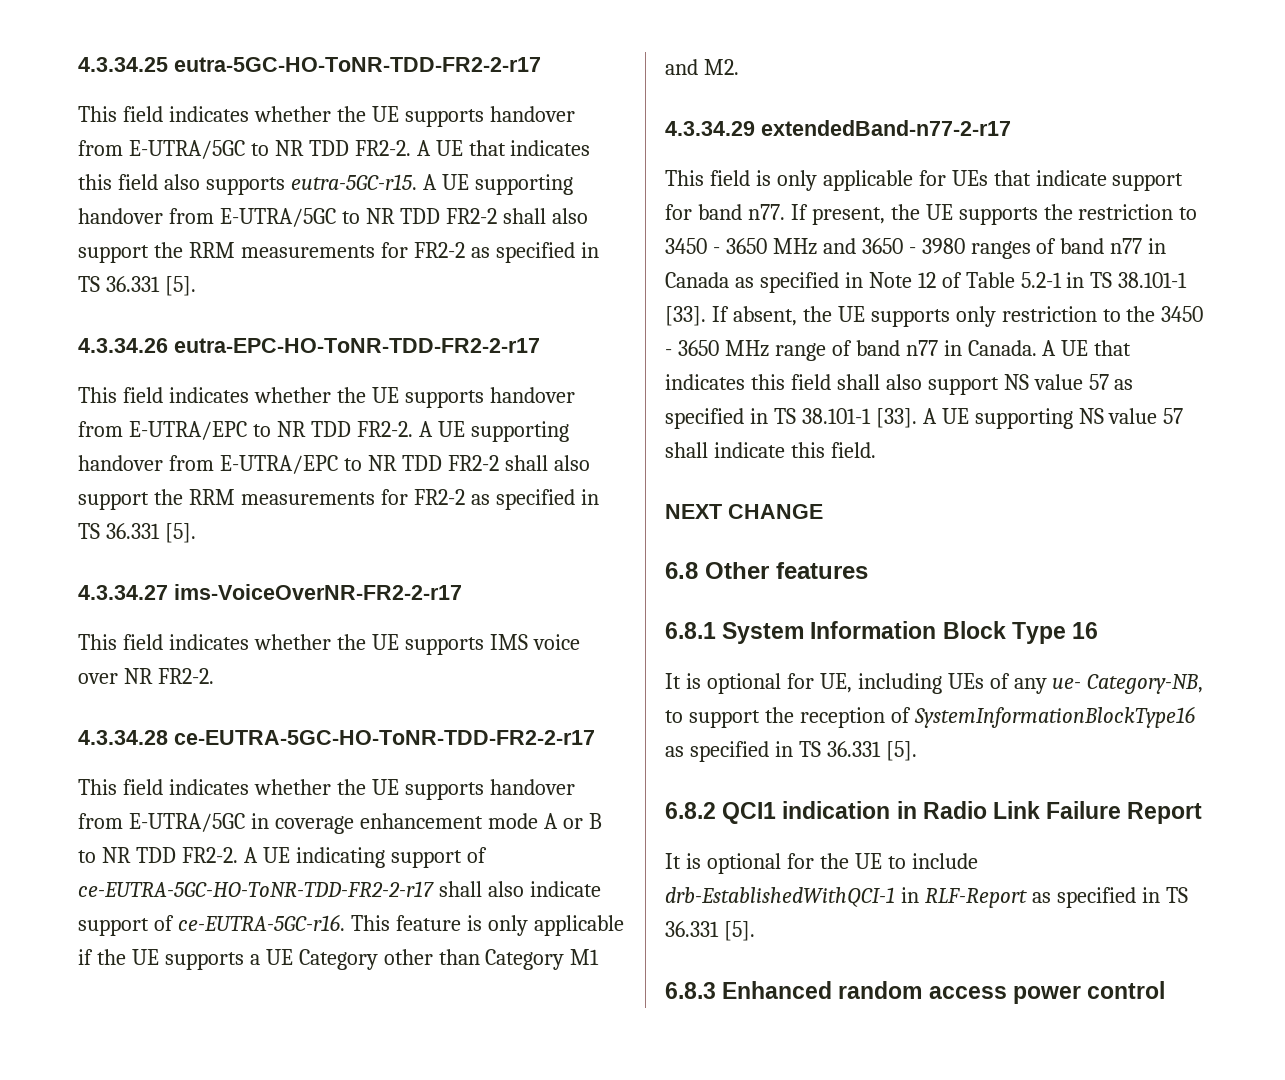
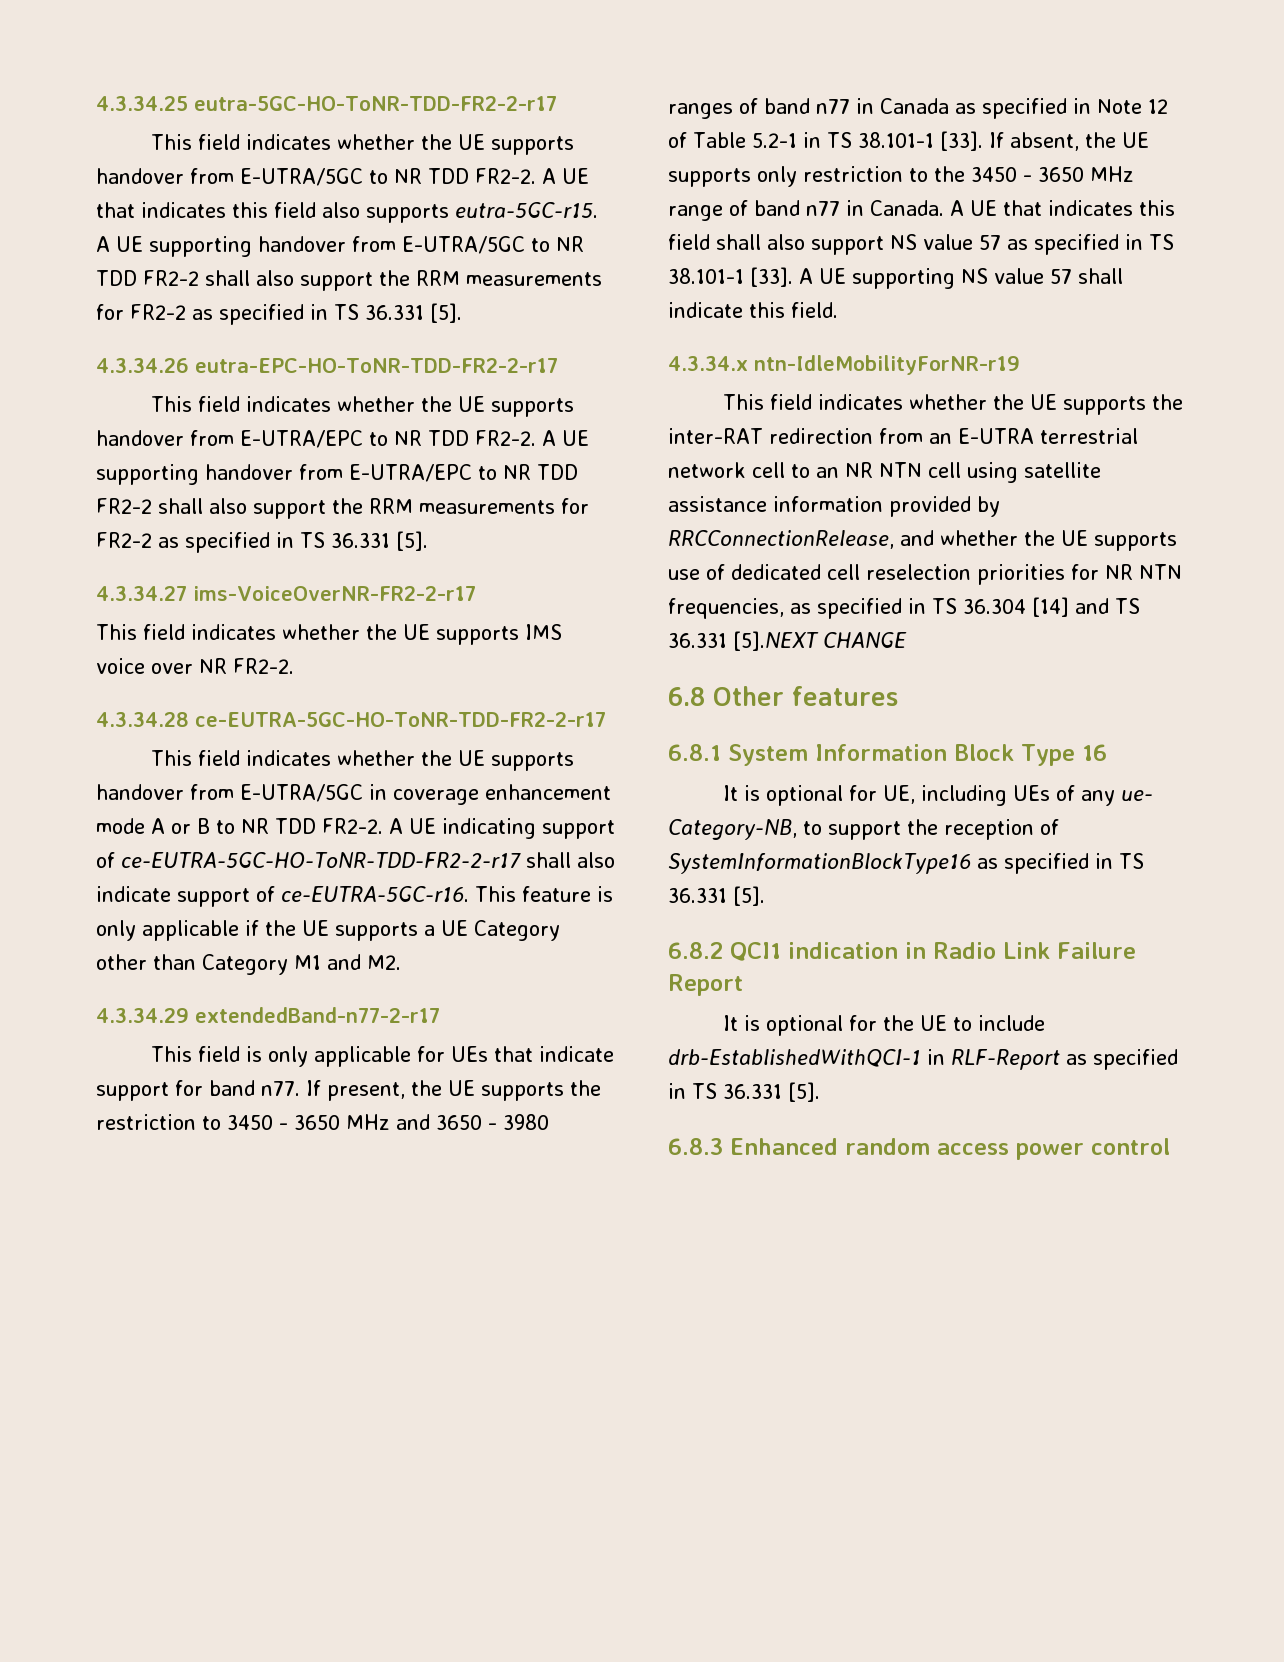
- NEXT CHANGE
+ 4.3.34.x ntn-IdleMobilityForNR-r19
+ This field indicates whether the UE supports the inter-RAT redirection from an E-UTRA terrestrial network cell to an NR NTN cell using satellite assistance information provided by RRCConnectionRelease, and whether the UE supports use of dedicated cell reselection priorities for NR NTN frequencies, as specified in TS 36.304 [14] and TS 36.331 [5].NEXT CHANGE

